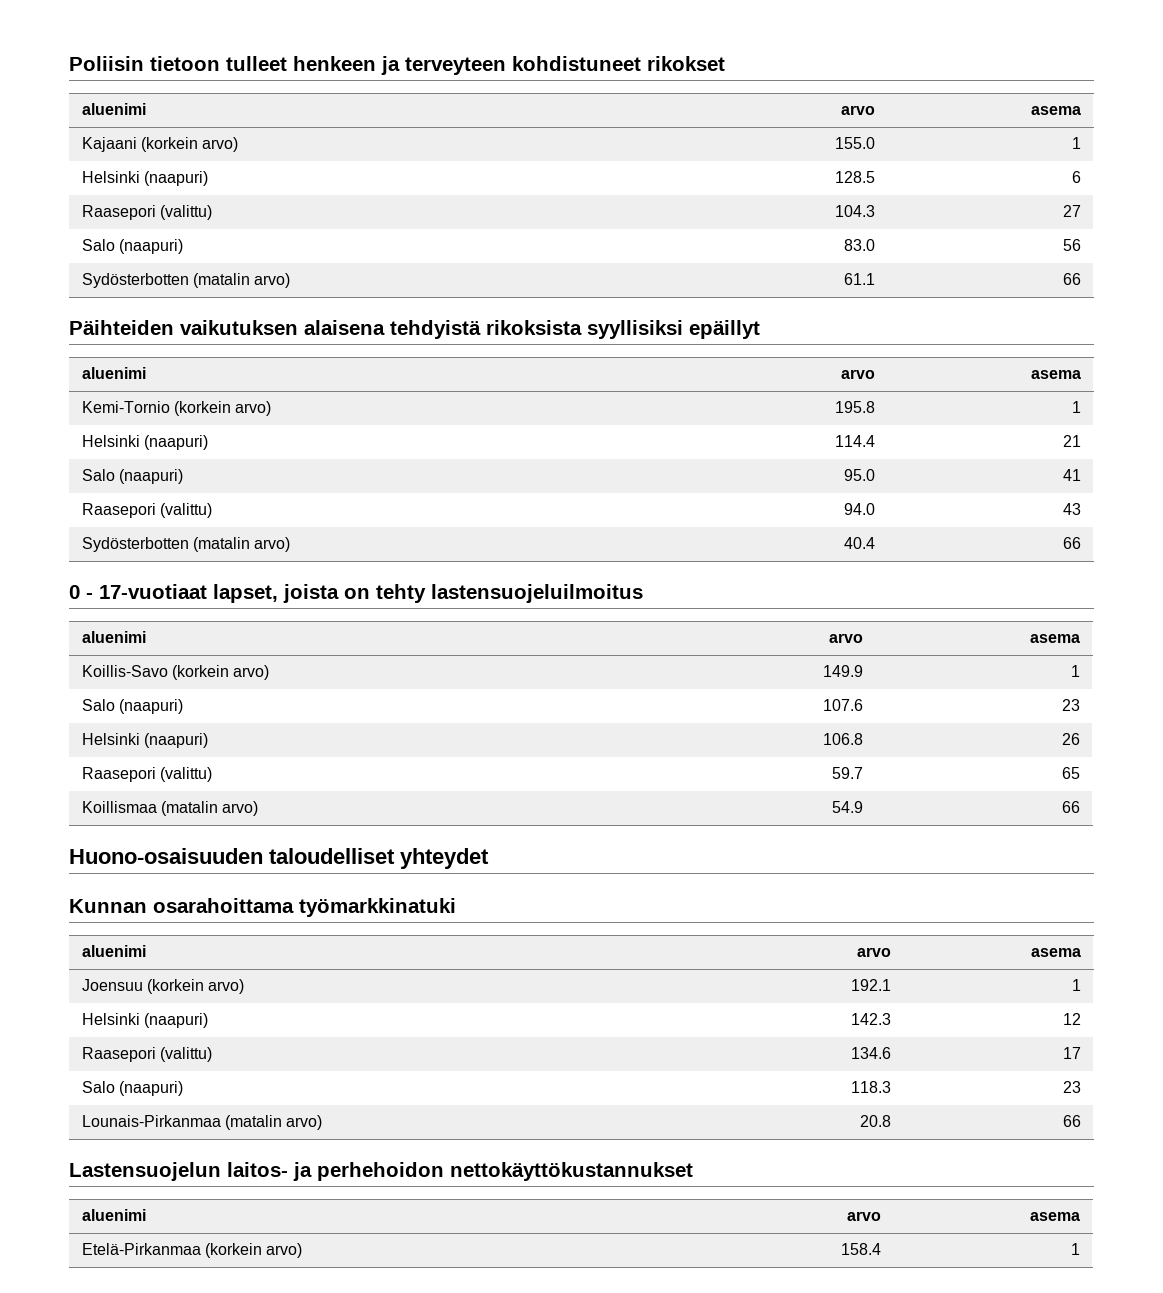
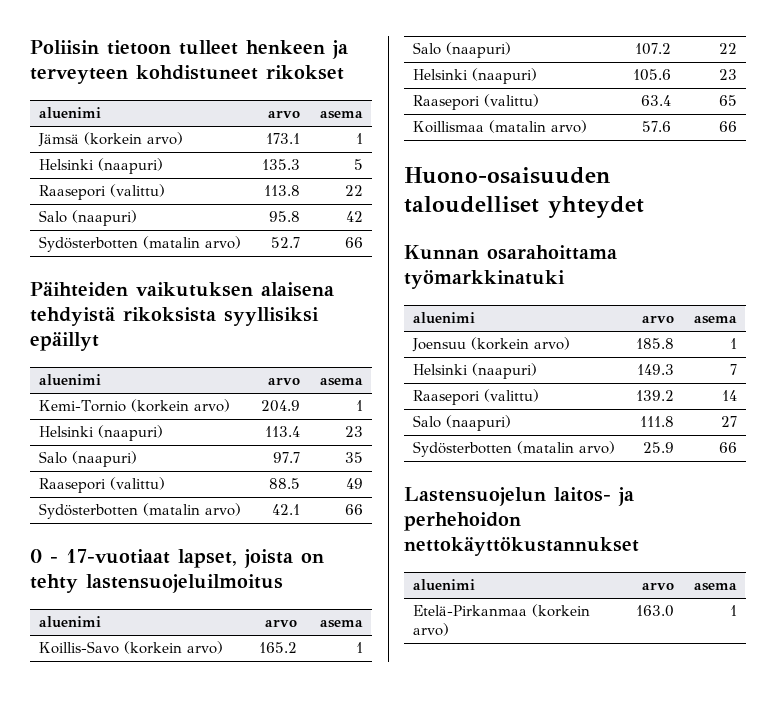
- Kajaani (korkein arvo) | 155.0 | 1
- Helsinki (naapuri) | 128.5 | 6
- Raasepori (valittu) | 104.3 | 27
- Salo (naapuri) | 83.0 | 56
- Sydösterbotten (matalin arvo) | 61.1 | 66
+ Jämsä (korkein arvo) | 173.1 | 1
+ Helsinki (naapuri) | 135.3 | 5
+ Raasepori (valittu) | 113.8 | 22
+ Salo (naapuri) | 95.8 | 42
+ Sydösterbotten (matalin arvo) | 52.7 | 66
- Kemi-Tornio (korkein arvo) | 195.8 | 1
- Helsinki (naapuri) | 114.4 | 21
- Salo (naapuri) | 95.0 | 41
- Raasepori (valittu) | 94.0 | 43
- Sydösterbotten (matalin arvo) | 40.4 | 66
+ Kemi-Tornio (korkein arvo) | 204.9 | 1
+ Helsinki (naapuri) | 113.4 | 23
+ Salo (naapuri) | 97.7 | 35
+ Raasepori (valittu) | 88.5 | 49
+ Sydösterbotten (matalin arvo) | 42.1 | 66
- Koillis-Savo (korkein arvo) | 149.9 | 1
+ Koillis-Savo (korkein arvo) | 165.2 | 1
- Salo (naapuri) | 107.6 | 23
- Helsinki (naapuri) | 106.8 | 26
- Raasepori (valittu) | 59.7 | 65
+ Salo (naapuri) | 107.2 | 22
+ Helsinki (naapuri) | 105.6 | 23
+ Raasepori (valittu) | 63.4 | 65
- Koillismaa (matalin arvo) | 54.9 | 66
+ Koillismaa (matalin arvo) | 57.6 | 66
- Joensuu (korkein arvo) | 192.1 | 1
- Helsinki (naapuri) | 142.3 | 12
- Raasepori (valittu) | 134.6 | 17
- Salo (naapuri) | 118.3 | 23
- Lounais-Pirkanmaa (matalin arvo) | 20.8 | 66
+ Joensuu (korkein arvo) | 185.8 | 1
+ Helsinki (naapuri) | 149.3 | 7
+ Raasepori (valittu) | 139.2 | 14
+ Salo (naapuri) | 111.8 | 27
+ Sydösterbotten (matalin arvo) | 25.9 | 66
- Etelä-Pirkanmaa (korkein arvo) | 158.4 | 1
+ Etelä-Pirkanmaa (korkein arvo) | 163.0 | 1

